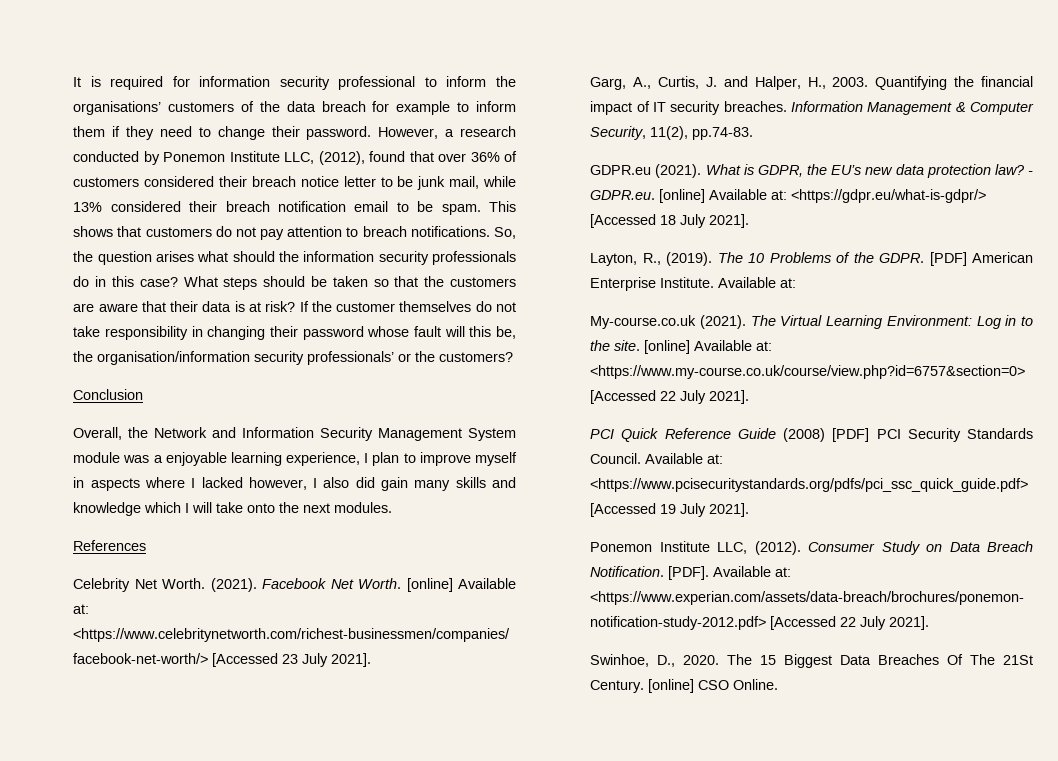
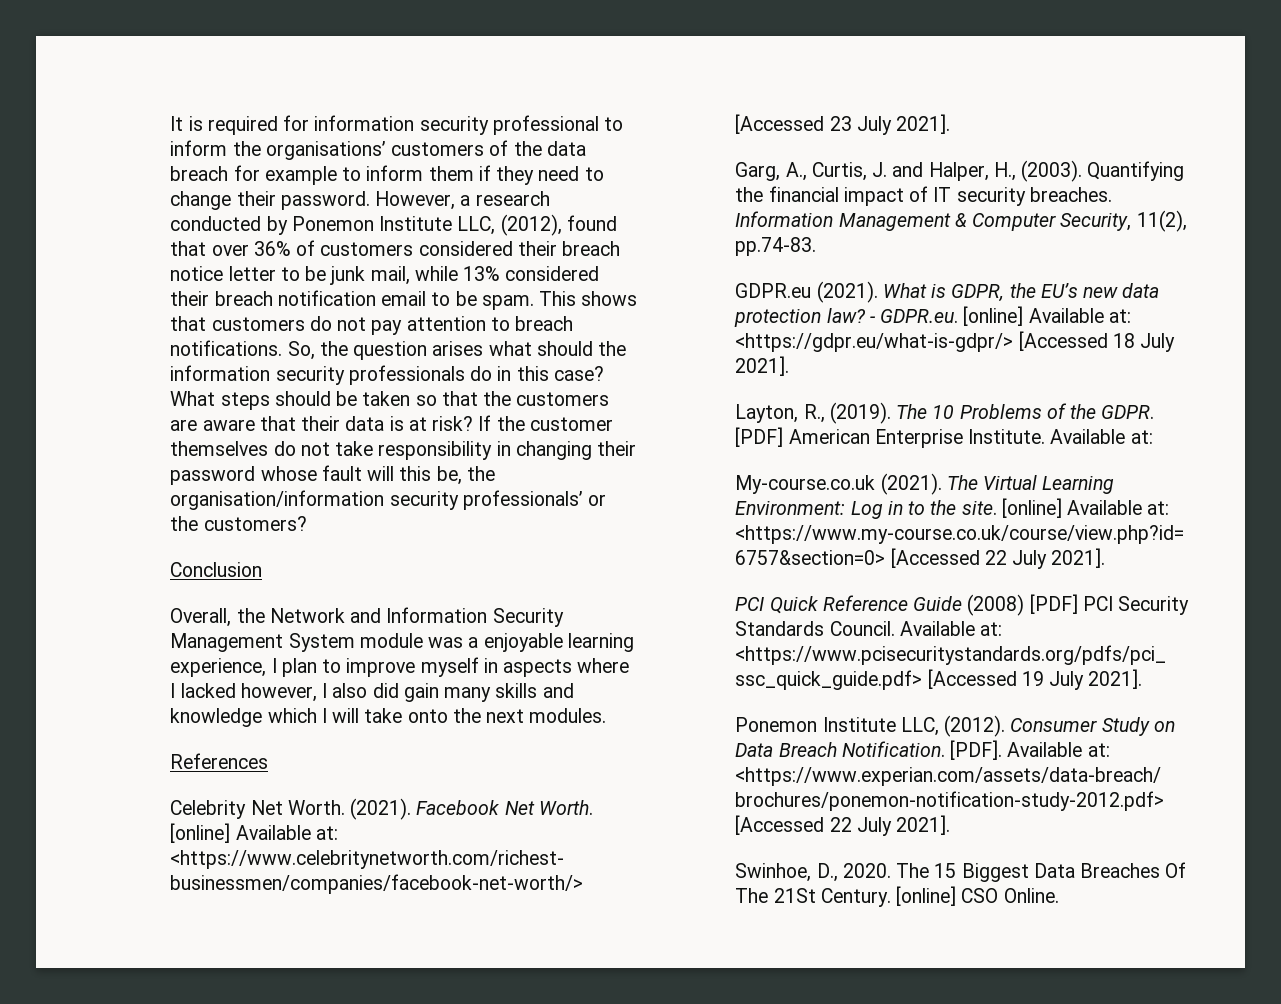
- Garg, A., Curtis, J. and Halper, H., 2003.
+ Garg, A., Curtis, J. and Halper, H., (2003).

